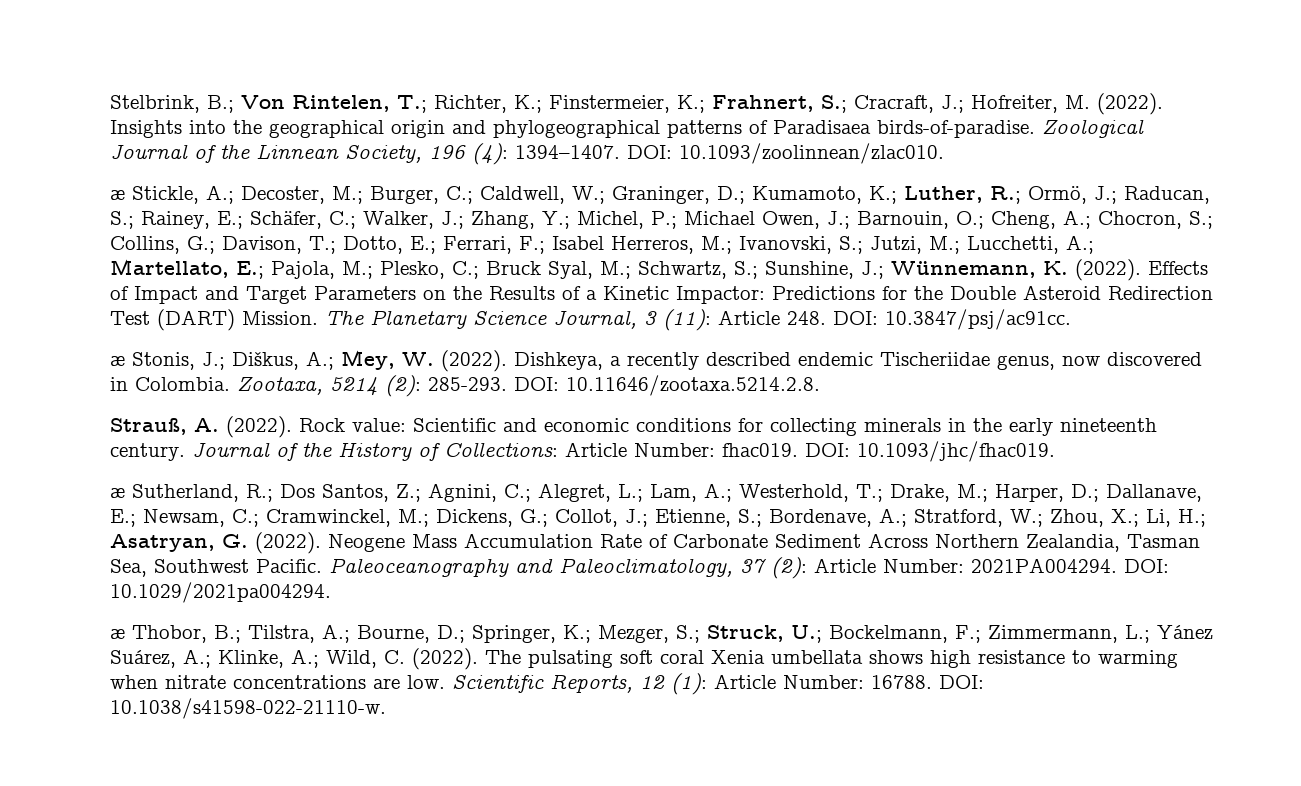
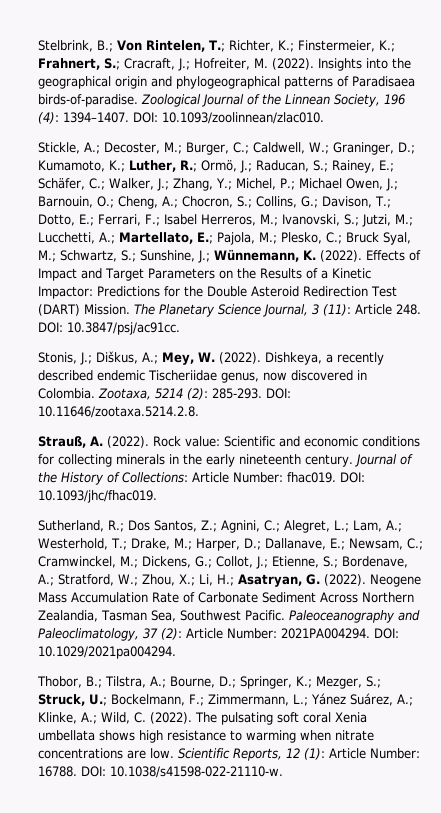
- æ Stickle, A.;
+ Stickle, A.;
- æ Stonis, J.; Diškus, A.; Mey, W. (2022).
+ Stonis, J.; Diškus, A.; Mey, W. (2022).
- æ Sutherland, R.; Dos Santos, Z.; Agnini, C.; Alegret, L.; Lam, A.; Westerhold, T.; Drake, M.; Harper, D.; Dallanave, E.; Newsam, C.; Cramwinckel, M.; Dickens, G.; Collot, J.; Etienne, S.; Bordenave, A.; Stratford, W.; Zhou, X.; Li, H.; Asatryan, G. (2022).
+ Sutherland, R.; Dos Santos, Z.; Agnini, C.; Alegret, L.; Lam, A.; Westerhold, T.; Drake, M.; Harper, D.; Dallanave, E.; Newsam, C.; Cramwinckel, M.; Dickens, G.; Collot, J.; Etienne, S.; Bordenave, A.; Stratford, W.; Zhou, X.; Li, H.; Asatryan, G. (2022).
- æ Thobor, B.; Tilstra, A.; Bourne, D.; Springer, K.; Mezger, S.; Struck, U.; Bockelmann, F.; Zimmermann, L.; Yánez Suárez, A.; Klinke, A.; Wild, C. (2022).
+ Thobor, B.; Tilstra, A.; Bourne, D.; Springer, K.; Mezger, S.; Struck, U.; Bockelmann, F.; Zimmermann, L.; Yánez Suárez, A.; Klinke, A.; Wild, C. (2022).

